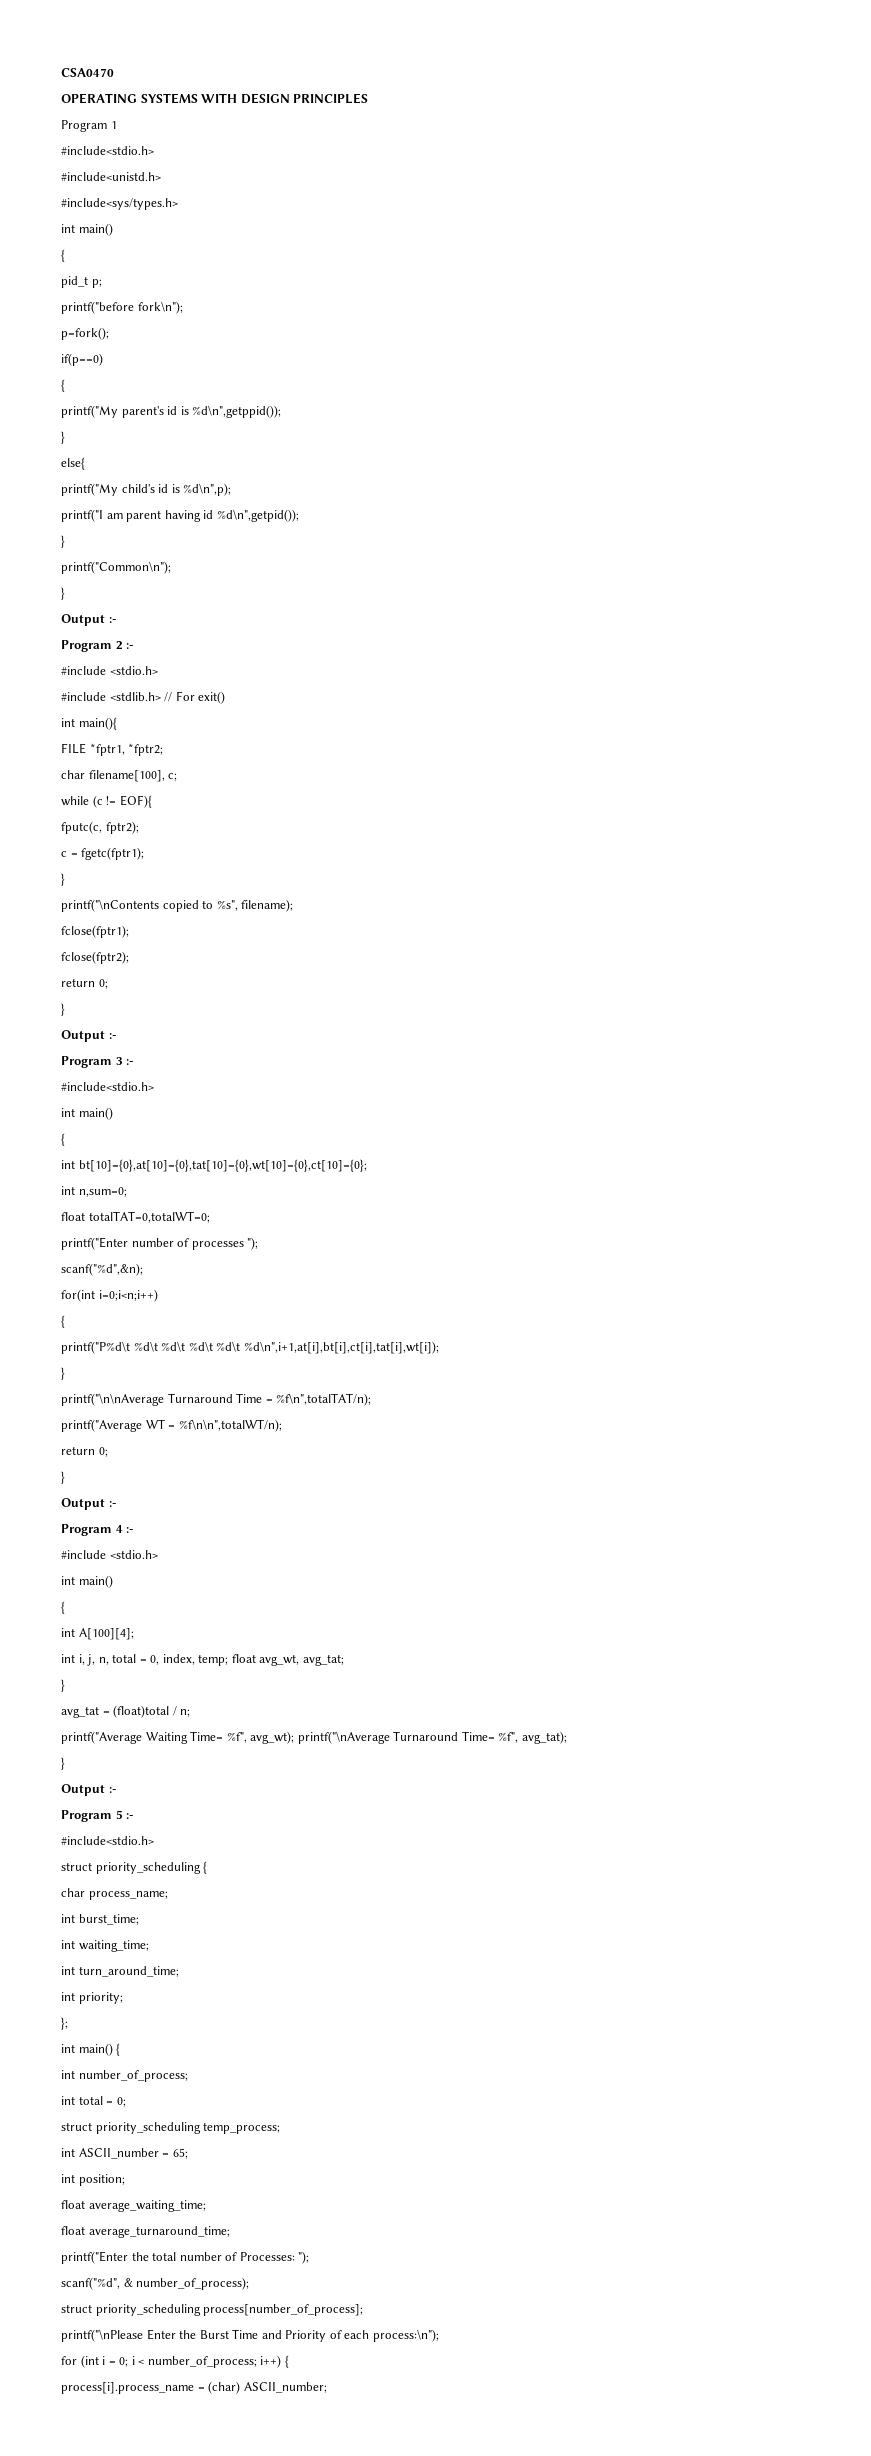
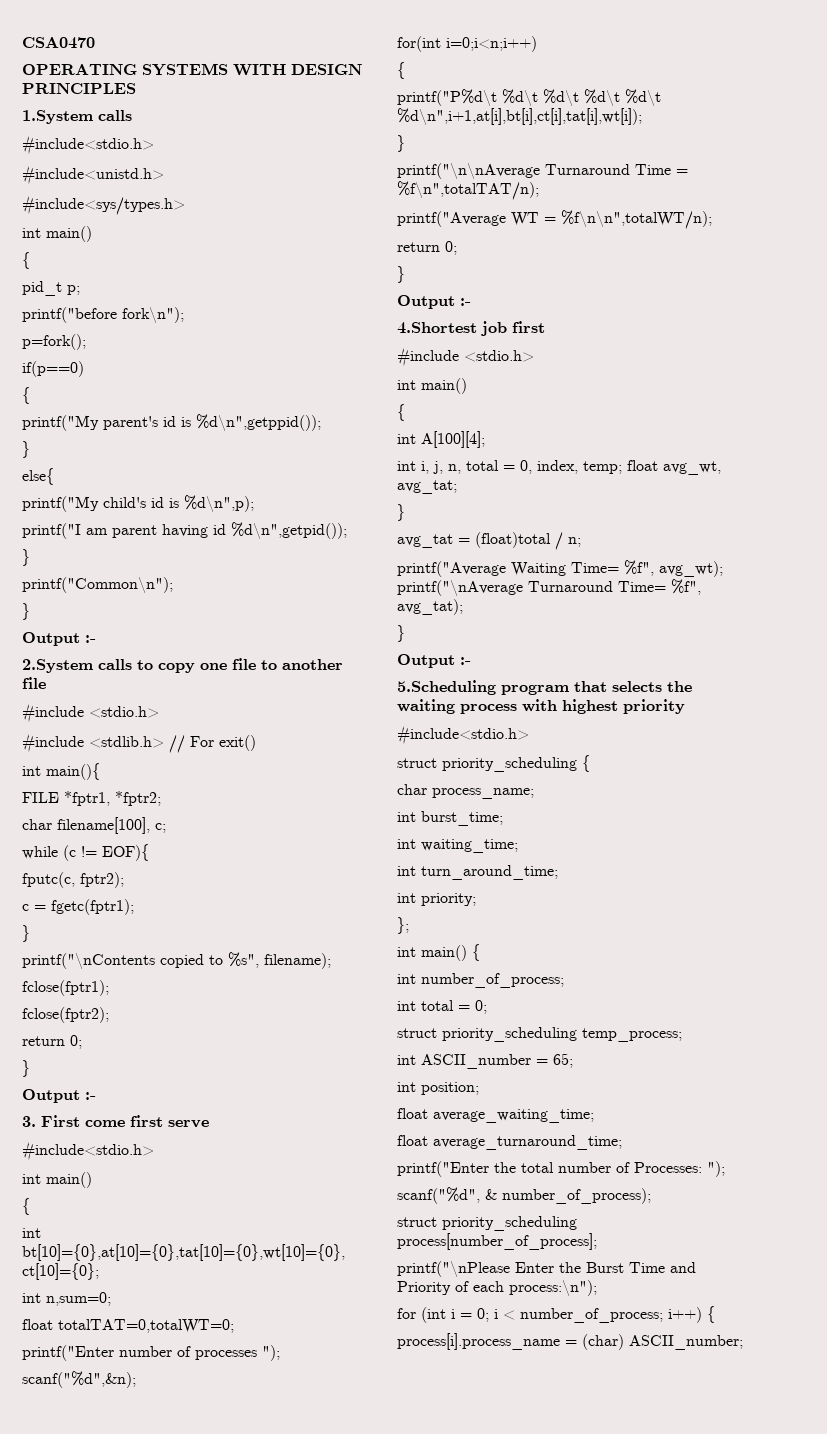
- Program 1
+ 1.System calls
- Program 2 :-
+ 2.System calls to copy one file to another file
- Program 3 :-
+ 3. First come first serve
- Program 4 :-
+ 4.Shortest job first
- Program 5 :-
+ 5.Scheduling program that selects the waiting process with highest priority

